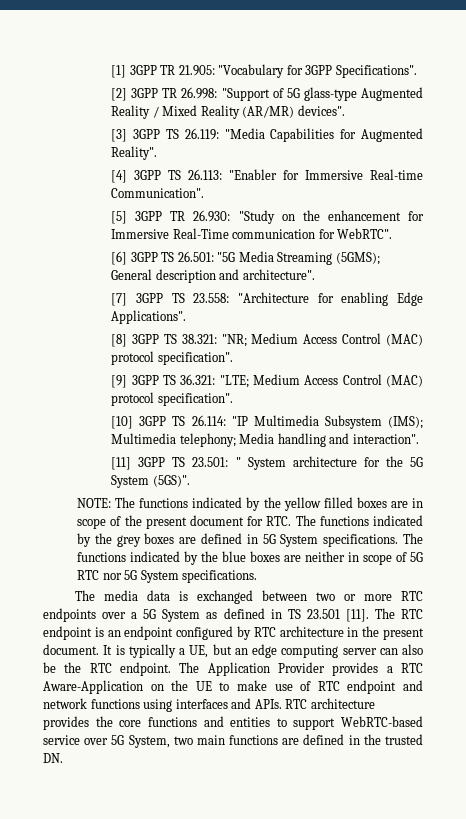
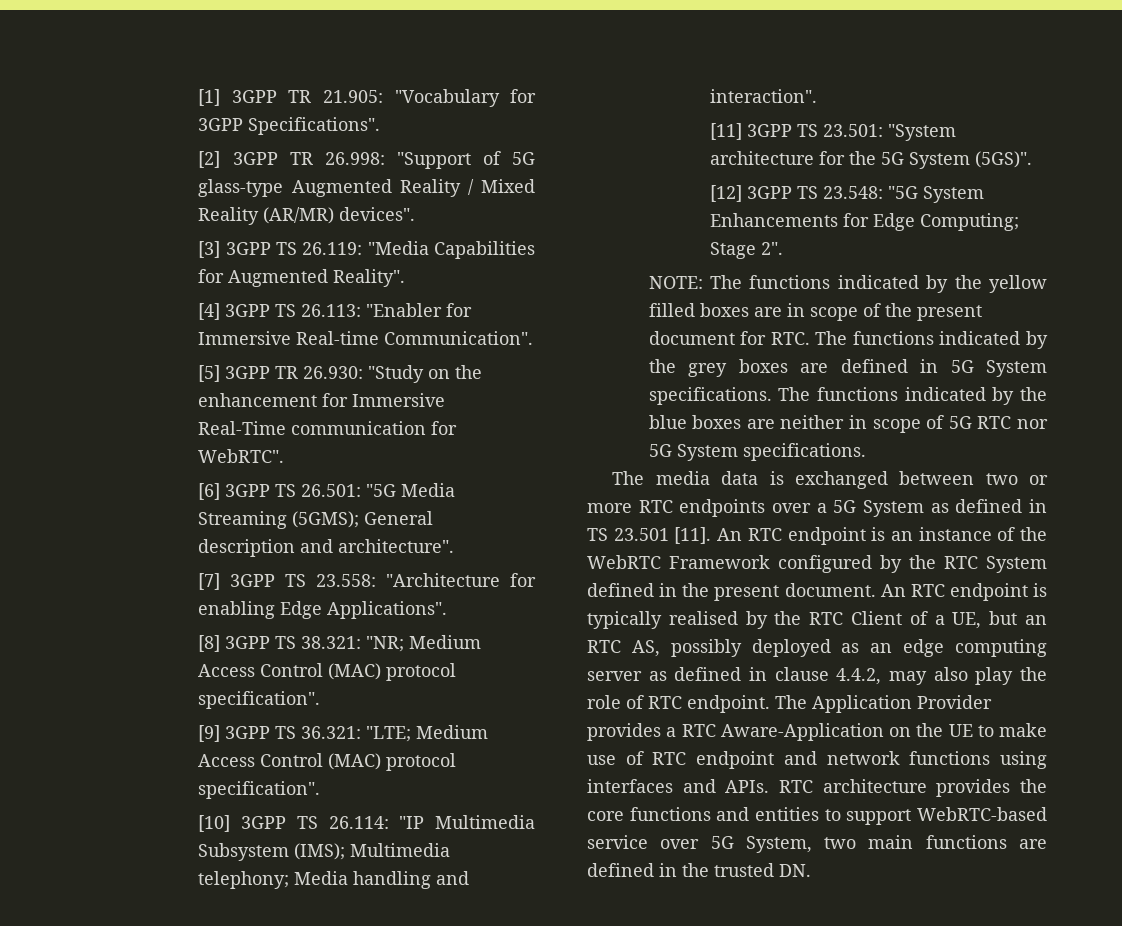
- [11] 3GPP TS 23.501: " System architecture for the 5G System (5GS)".
+ [11] 3GPP TS 23.501: "System architecture for the 5G System (5GS)".
+ [12] 3GPP TS 23.548: "5G System Enhancements for Edge Computing; Stage 2".
- The RTC endpoint is an endpoint configured by RTC architecture in the present document. It is typically a UE, but an edge computing server can also be the RTC endpoint.
+ An RTC endpoint is an instance of the WebRTC Framework configured by the RTC System defined in the present document. An RTC endpoint is typically realised by the RTC Client of a UE, but an RTC AS, possibly deployed as an edge computing server as defined in clause 4.4.2, may also play the role of RTC endpoint.

